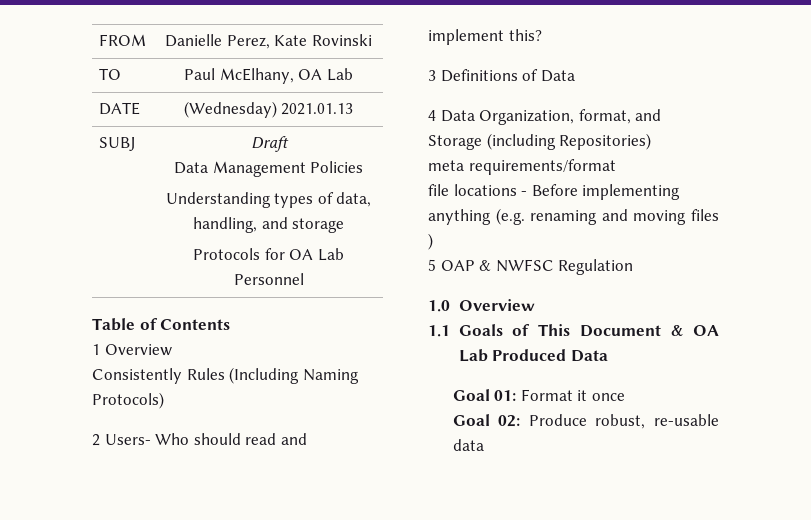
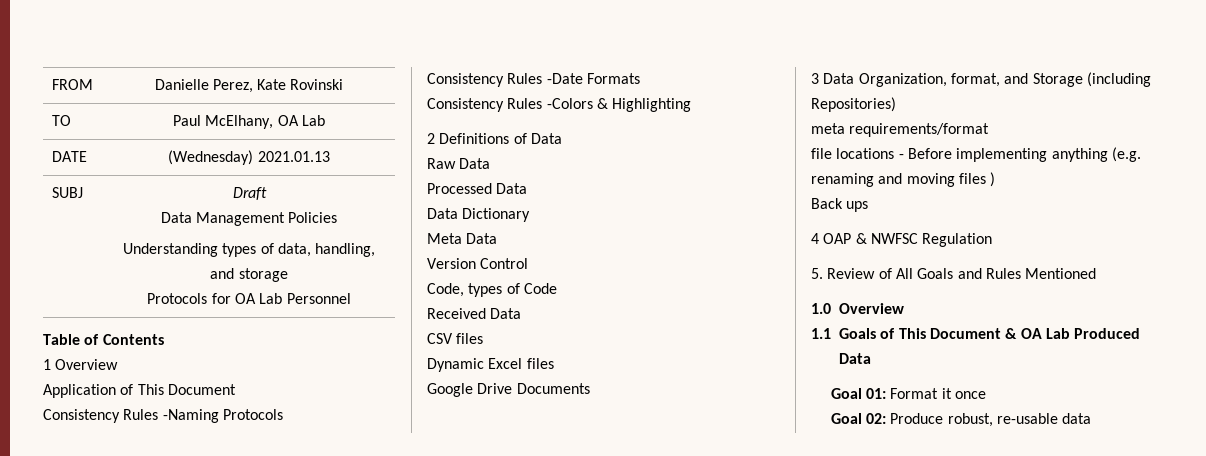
- Consistently Rules (Including Naming Protocols)
- 2 Users- Who should read and implement this?
- 3 Definitions of Data
- 4 Data Organization, format, and Storage (including Repositories)
+ Application of This Document
+ Consistency Rules -Naming Protocols
+ Consistency Rules -Date Formats
+ Consistency Rules -Colors & Highlighting
+ 2 Definitions of Data
+ Raw Data
+ Processed Data
+ Data Dictionary
+ Meta Data
+ Version Control
+ Code, types of Code
+ Received Data
+ CSV files
+ Dynamic Excel files
+ Google Drive Documents
+ 3 Data Organization, format, and Storage (including Repositories)
- 5 OAP & NWFSC Regulation
+ Back ups
+ 4 OAP & NWFSC Regulation
+ 5. Review of All Goals and Rules Mentioned

